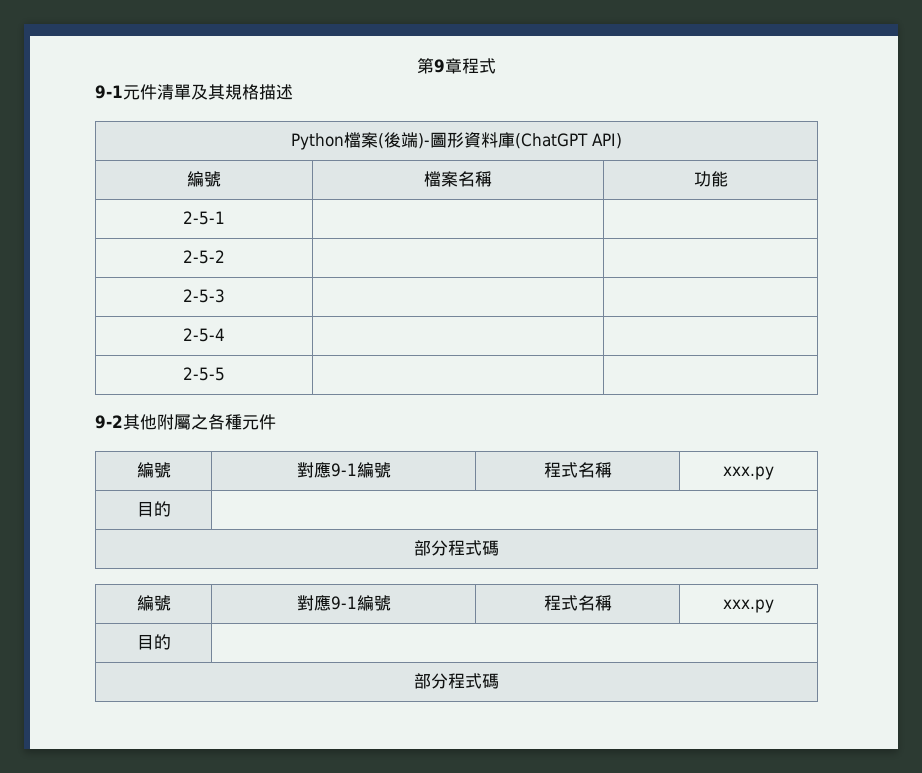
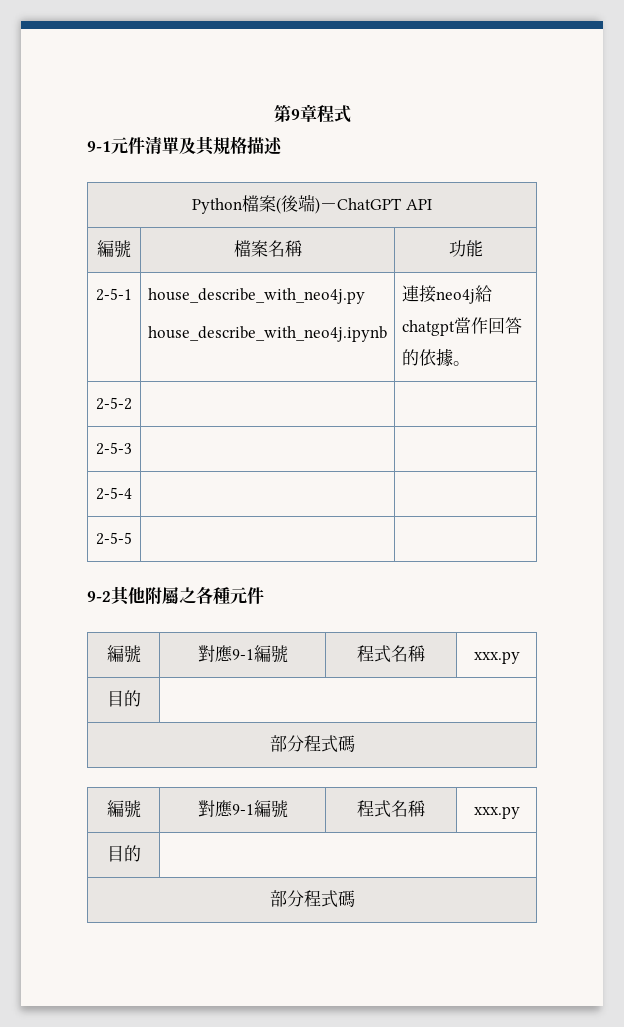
- Python檔案(後端)-圖形資料庫(ChatGPT API)
+ Python檔案(後端)－ChatGPT API
- 2-5-1 | |
+ 2-5-1 | house_describe_with_neo4j.py
+ house_describe_with_neo4j.ipynb | 連接neo4j給chatgpt當作回答的依據。

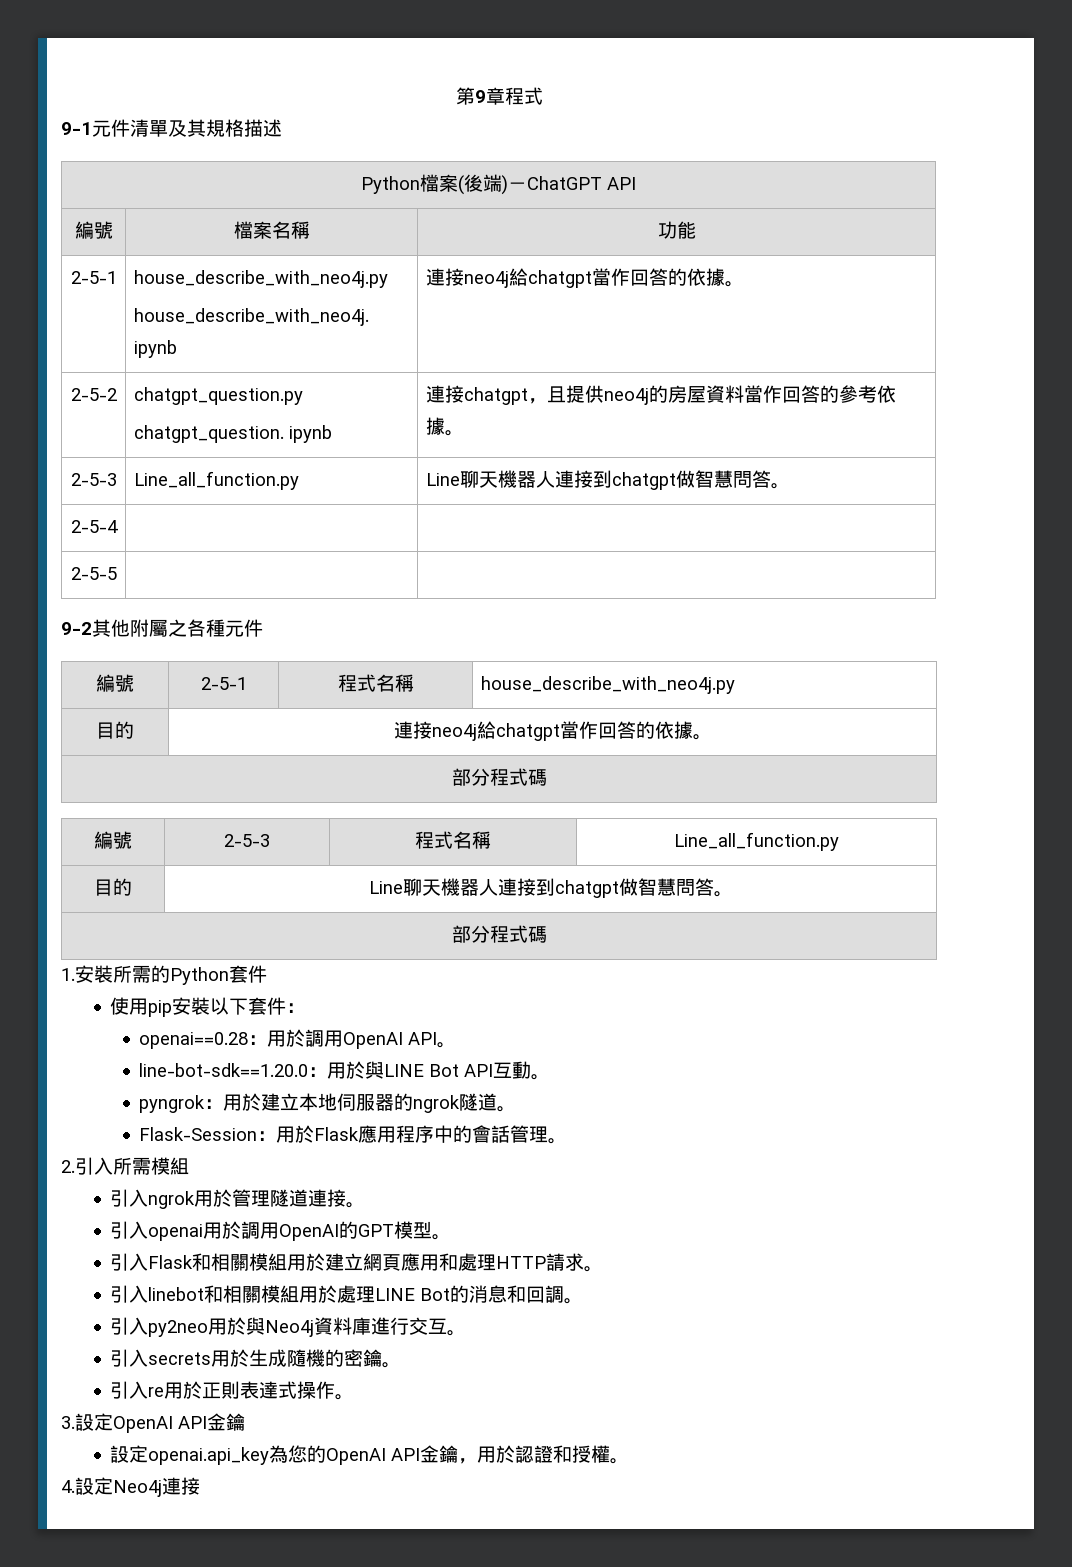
- 2-5-2 | |
- 2-5-3 | |
+ 2-5-2 | chatgpt_question.py
+ chatgpt_question. ipynb | 連接chatgpt，且提供neo4j的房屋資料當作回答的參考依據。
+ 2-5-3 | Line_all_function.py | Line聊天機器人連接到chatgpt做智慧問答。
  9-2其他附屬之各種元件
- 編號 | 對應9-1編號 | 程式名稱 | xxx.py
- 目的 |
+ 編號 | 2-5-1 | 程式名稱 | house_describe_with_neo4j.py
+ 目的 | 連接neo4j給chatgpt當作回答的依據。
  部分程式碼
- 編號 | 對應9-1編號 | 程式名稱 | xxx.py
- 目的 |
+ 編號 | 2-5-3 | 程式名稱 | Line_all_function.py
+ 目的 | Line聊天機器人連接到chatgpt做智慧問答。
  部分程式碼
+ 1.安裝所需的Python套件
+ 使用pip安裝以下套件：
+ openai==0.28：用於調用OpenAI API。
+ line-bot-sdk==1.20.0：用於與LINE Bot API互動。
+ pyngrok：用於建立本地伺服器的ngrok隧道。
+ Flask-Session：用於Flask應用程序中的會話管理。
+ 2.引入所需模組
+ 引入ngrok用於管理隧道連接。
+ 引入openai用於調用OpenAI的GPT模型。
+ 引入Flask和相關模組用於建立網頁應用和處理HTTP請求。
+ 引入linebot和相關模組用於處理LINE Bot的消息和回調。
+ 引入py2neo用於與Neo4j資料庫進行交互。
+ 引入secrets用於生成隨機的密鑰。
+ 引入re用於正則表達式操作。
+ 3.設定OpenAI API金鑰
+ 設定openai.api_key為您的OpenAI API金鑰，用於認證和授權。
+ 4.設定Neo4j連接

